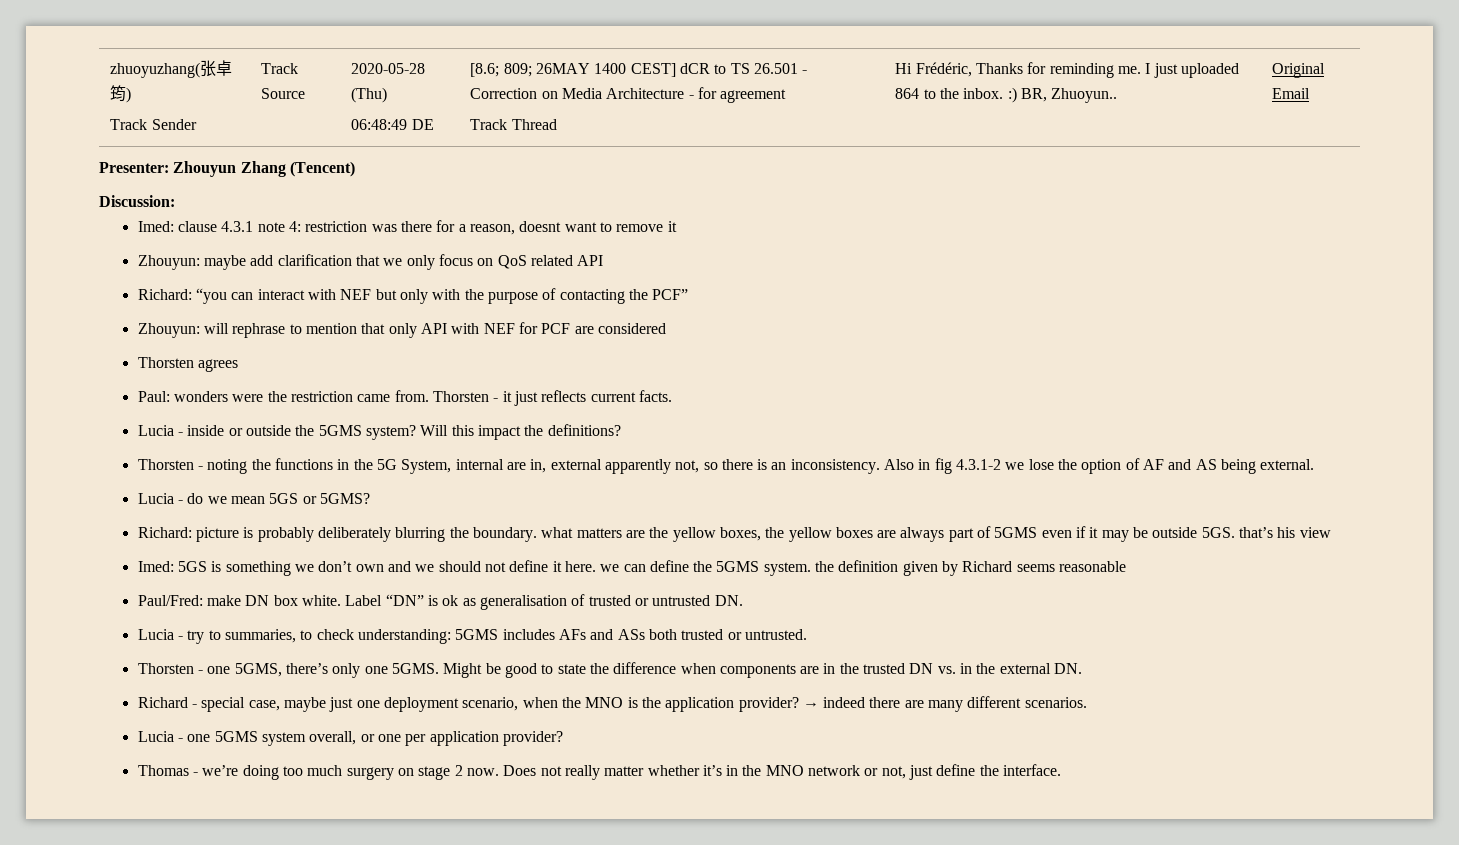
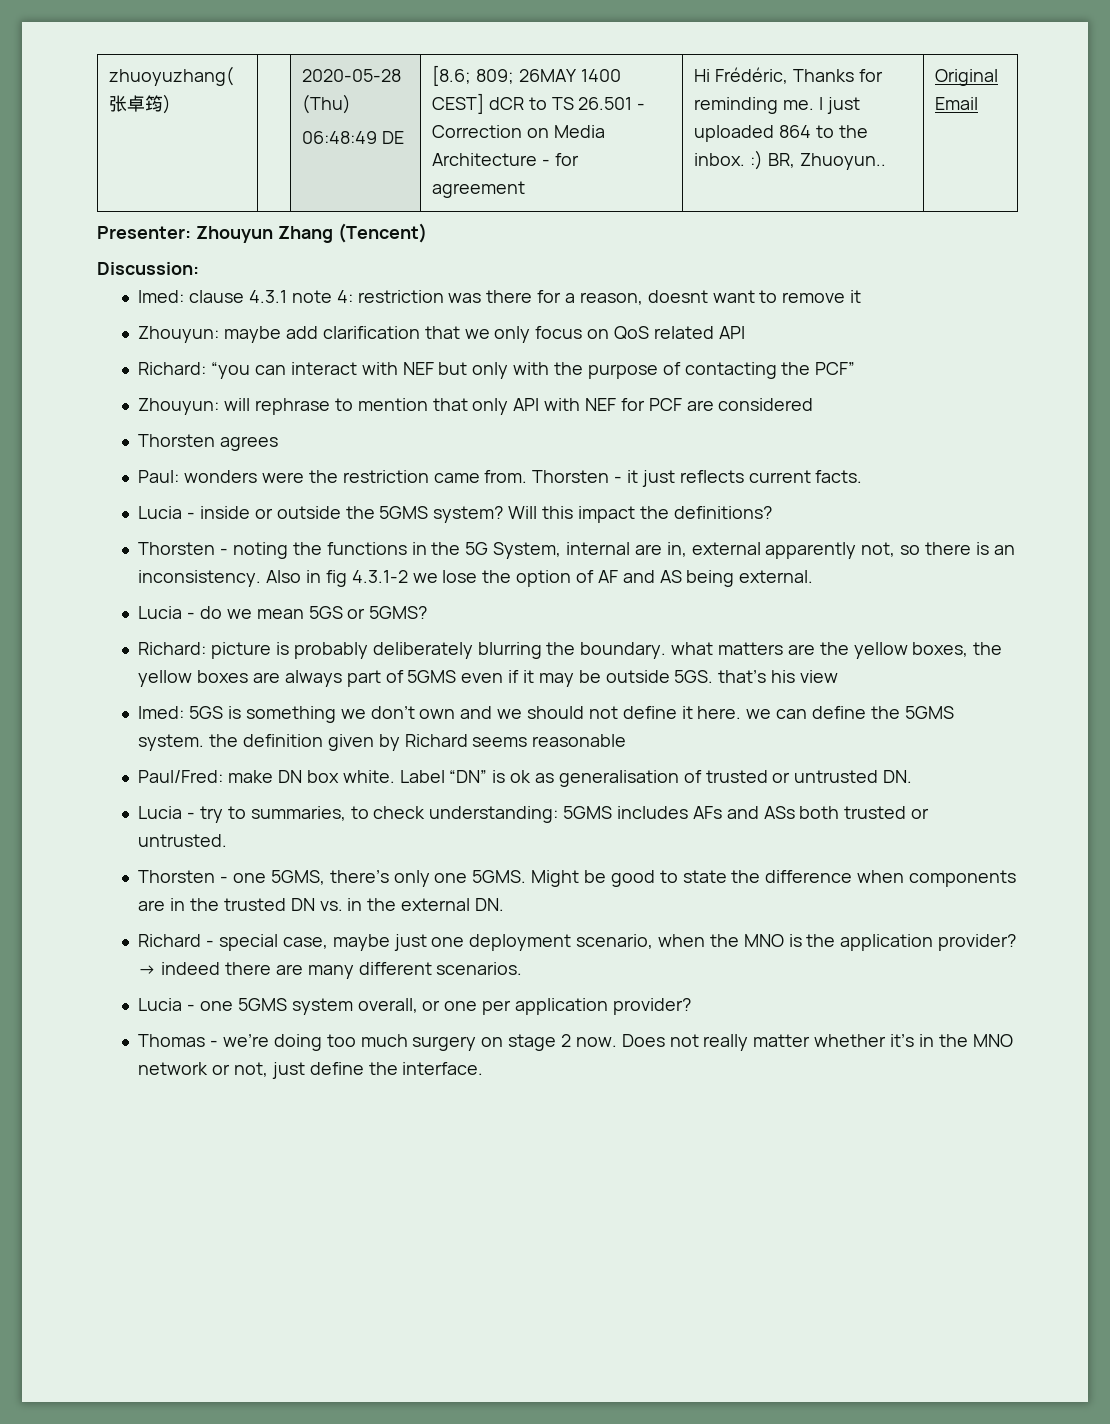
- Track Sender | Track Source
- Track Thread

